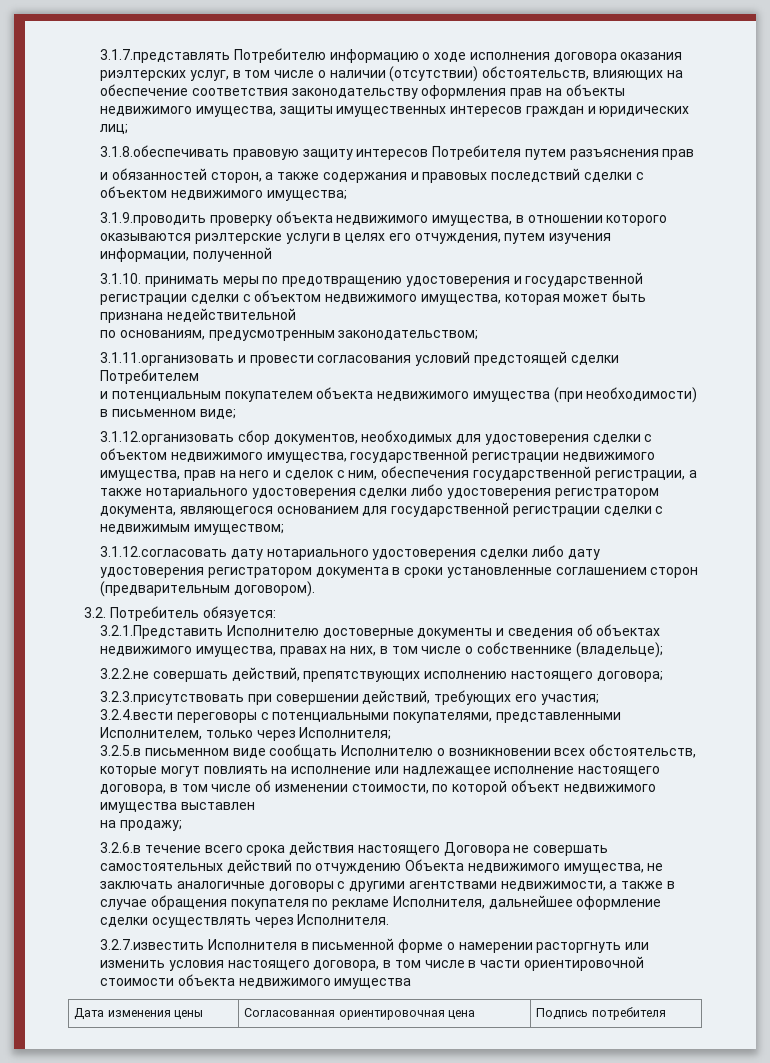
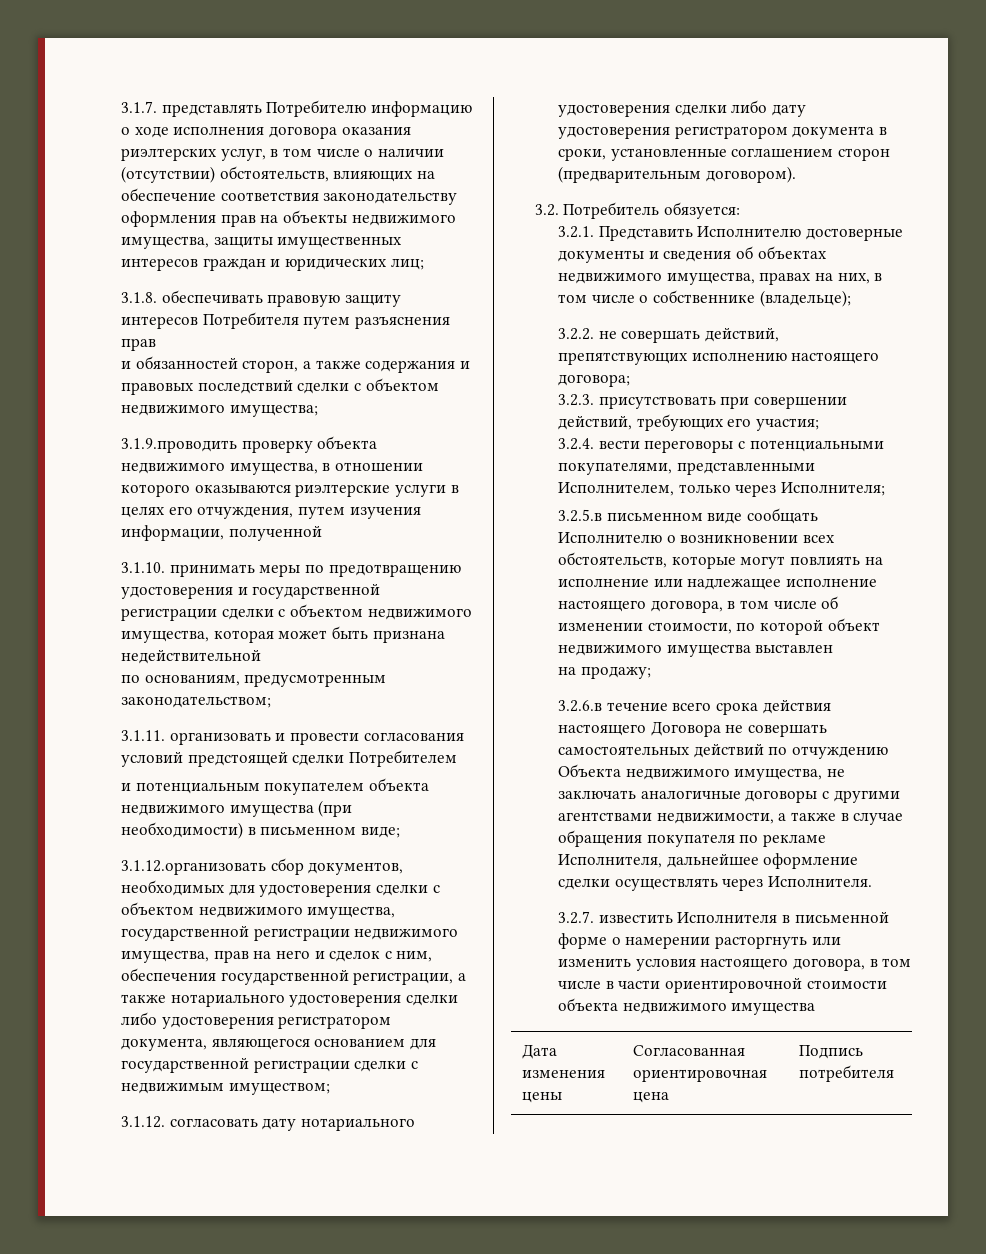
- 3.1.7.представлять Потребителю информацию о ходе исполнения договора оказания риэлтерских услуг, в том числе о наличии (отсутствии) обстоятельств, влияющих на обеспечение соответствия законодательству оформления прав на объекты недвижимого имущества, защиты имущественных интересов граждан и юридических лиц;
+ 3.1.7. представлять Потребителю информацию о ходе исполнения договора оказания риэлтерских услуг, в том числе о наличии (отсутствии) обстоятельств, влияющих на обеспечение соответствия законодательству оформления прав на объекты недвижимого имущества, защиты имущественных интересов граждан и юридических лиц;
- 3.1.8.обеспечивать правовую защиту интересов Потребителя путем разъяснения прав
+ 3.1.8. обеспечивать правовую защиту интересов Потребителя путем разъяснения прав
- 3.1.11.организовать и провести согласования условий предстоящей сделки Потребителем
+ 3.1.11. организовать и провести согласования условий предстоящей сделки Потребителем
- 3.1.12.согласовать дату нотариального удостоверения сделки либо дату удостоверения регистратором документа в сроки установленные соглашением сторон (предварительным договором).
+ 3.1.12. согласовать дату нотариального удостоверения сделки либо дату удостоверения регистратором документа в сроки, установленные соглашением сторон (предварительным договором).
- 3.2.1.Представить Исполнителю достоверные документы и сведения об объектах недвижимого имущества, правах на них, в том числе о собственнике (владельце);
+ 3.2.1. Представить Исполнителю достоверные документы и сведения об объектах недвижимого имущества, правах на них, в том числе о собственнике (владельце);
- 3.2.2.не совершать действий, препятствующих исполнению настоящего договора;
+ 3.2.2. не совершать действий, препятствующих исполнению настоящего договора;
- 3.2.3.присутствовать при совершении действий, требующих его участия;
+ 3.2.3. присутствовать при совершении действий, требующих его участия;
- 3.2.4.вести переговоры с потенциальными покупателями, представленными Исполнителем, только через Исполнителя;
+ 3.2.4. вести переговоры с потенциальными покупателями, представленными Исполнителем, только через Исполнителя;
- 3.2.7.известить Исполнителя в письменной форме о намерении расторгнуть или изменить условия настоящего договора, в том числе в части ориентировочной стоимости объекта недвижимого имущества
+ 3.2.7. известить Исполнителя в письменной форме о намерении расторгнуть или изменить условия настоящего договора, в том числе в части ориентировочной стоимости объекта недвижимого имущества

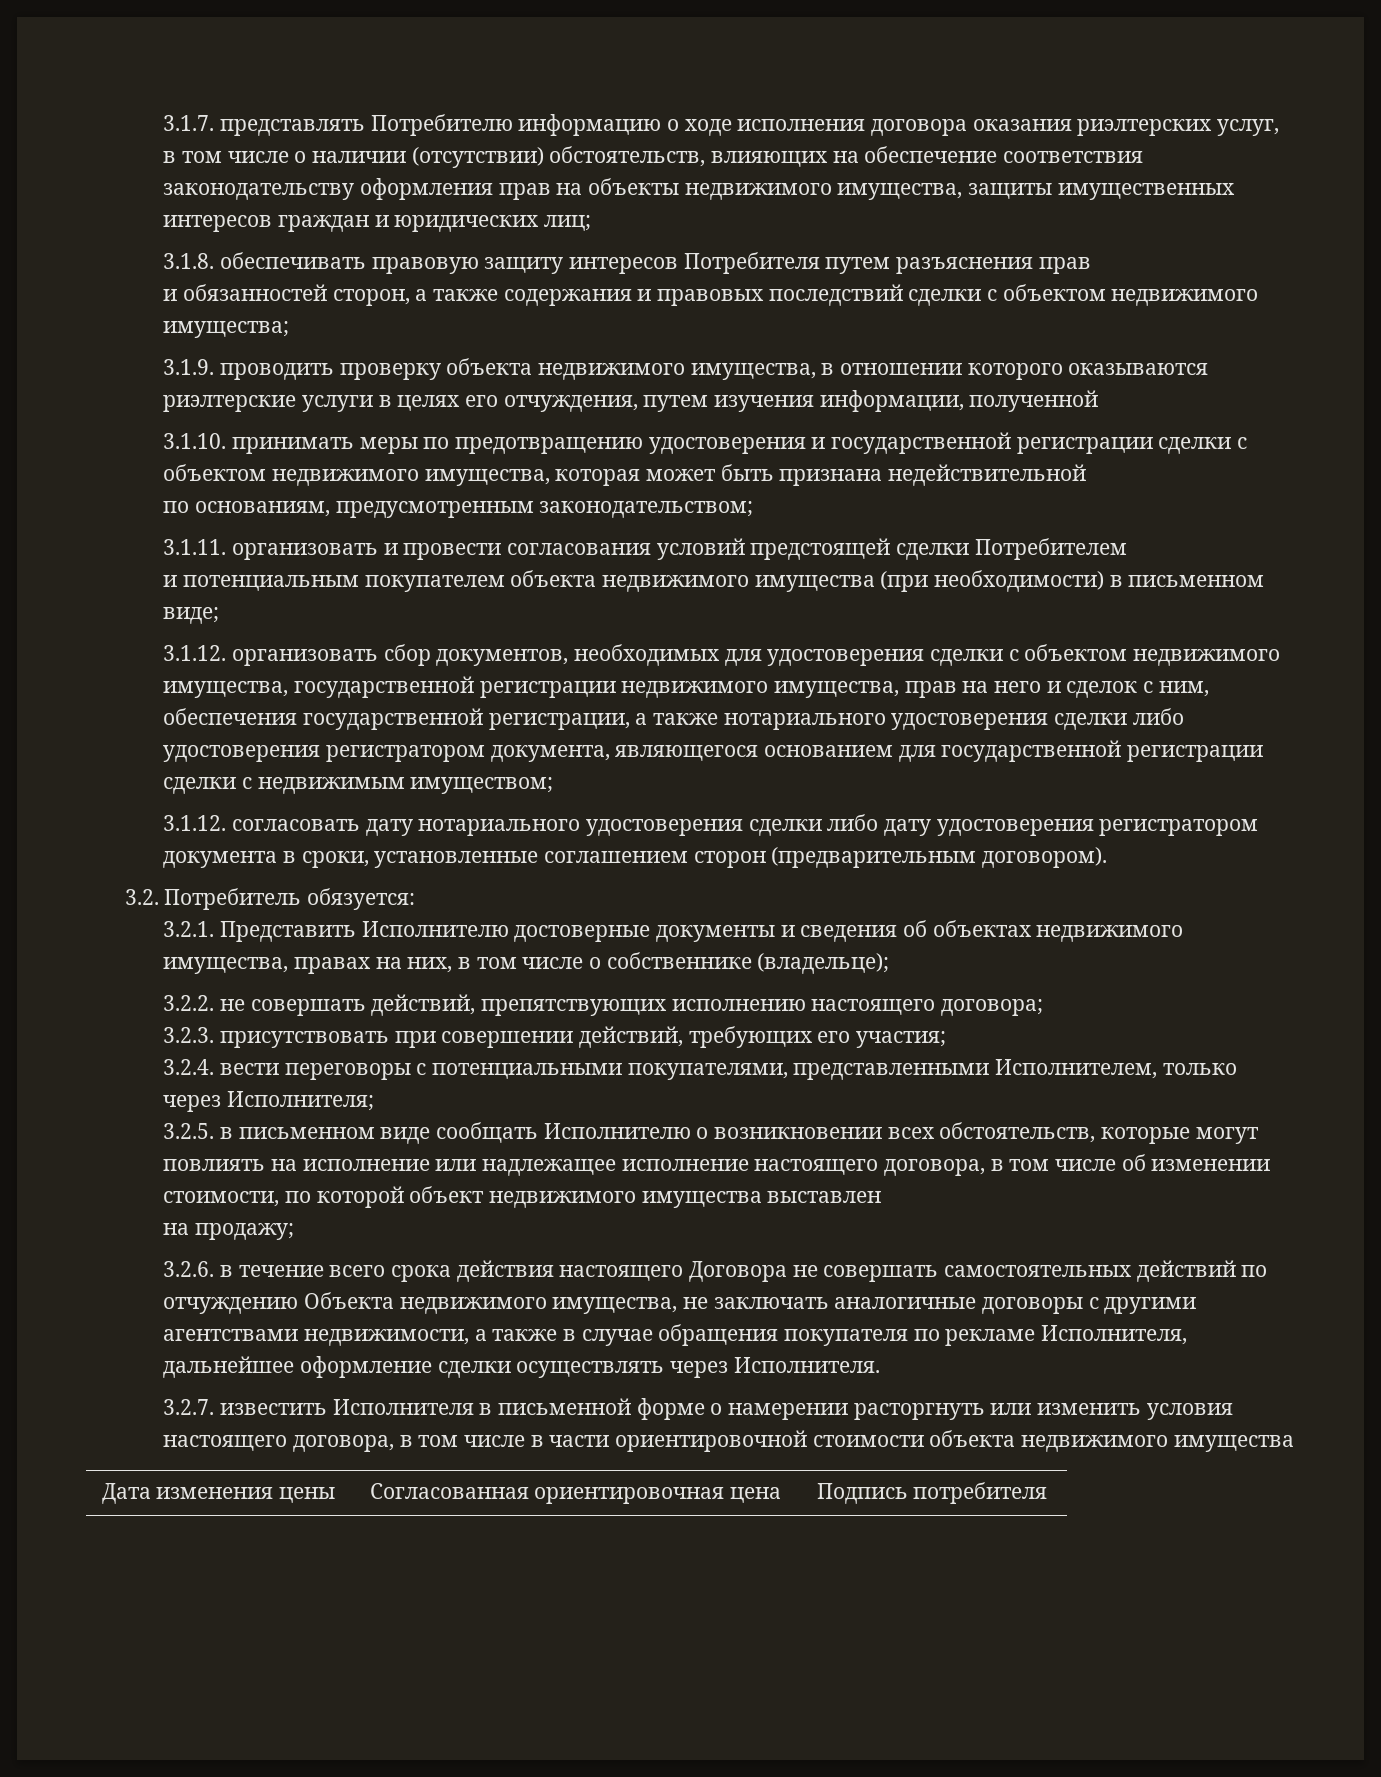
- 3.1.9.проводить проверку объекта недвижимого имущества, в отношении которого оказываются риэлтерские услуги в целях его отчуждения, путем изучения информации, полученной
+ 3.1.9. проводить проверку объекта недвижимого имущества, в отношении которого оказываются риэлтерские услуги в целях его отчуждения, путем изучения информации, полученной
- 3.1.12.организовать сбор документов, необходимых для удостоверения сделки с объектом недвижимого имущества, государственной регистрации недвижимого имущества, прав на него и сделок с ним, обеспечения государственной регистрации, а также нотариального удостоверения сделки либо удостоверения регистратором документа, являющегося основанием для государственной регистрации сделки с недвижимым имуществом;
+ 3.1.12. организовать сбор документов, необходимых для удостоверения сделки с объектом недвижимого имущества, государственной регистрации недвижимого имущества, прав на него и сделок с ним, обеспечения государственной регистрации, а также нотариального удостоверения сделки либо удостоверения регистратором документа, являющегося основанием для государственной регистрации сделки с недвижимым имуществом;
- 3.2.5.в письменном виде сообщать Исполнителю о возникновении всех обстоятельств, которые могут повлиять на исполнение или надлежащее исполнение настоящего договора, в том числе об изменении стоимости, по которой объект недвижимого имущества выставлен
+ 3.2.5. в письменном виде сообщать Исполнителю о возникновении всех обстоятельств, которые могут повлиять на исполнение или надлежащее исполнение настоящего договора, в том числе об изменении стоимости, по которой объект недвижимого имущества выставлен
- 3.2.6.в течение всего срока действия настоящего Договора не совершать самостоятельных действий по отчуждению Объекта недвижимого имущества, не заключать аналогичные договоры с другими агентствами недвижимости, а также в случае обращения покупателя по рекламе Исполнителя, дальнейшее оформление сделки осуществлять через Исполнителя.
+ 3.2.6. в течение всего срока действия настоящего Договора не совершать самостоятельных действий по отчуждению Объекта недвижимого имущества, не заключать аналогичные договоры с другими агентствами недвижимости, а также в случае обращения покупателя по рекламе Исполнителя, дальнейшее оформление сделки осуществлять через Исполнителя.

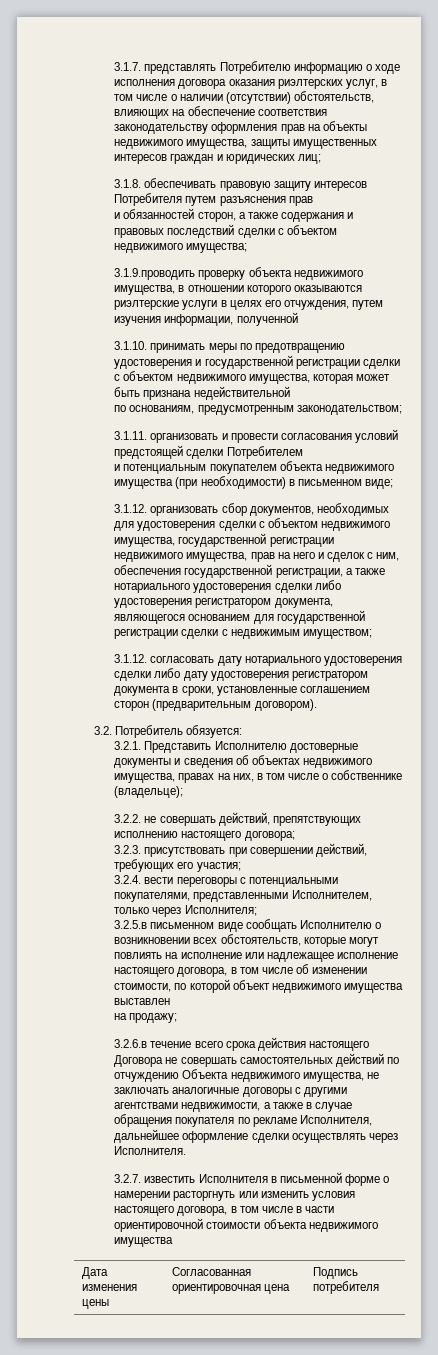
- 3.1.9. проводить проверку объекта недвижимого имущества, в отношении которого оказываются риэлтерские услуги в целях его отчуждения, путем изучения информации, полученной
+ 3.1.9.проводить проверку объекта недвижимого имущества, в отношении которого оказываются риэлтерские услуги в целях его отчуждения, путем изучения информации, полученной
- 3.2.5. в письменном виде сообщать Исполнителю о возникновении всех обстоятельств, которые могут повлиять на исполнение или надлежащее исполнение настоящего договора, в том числе об изменении стоимости, по которой объект недвижимого имущества выставлен
+ 3.2.5.в письменном виде сообщать Исполнителю о возникновении всех обстоятельств, которые могут повлиять на исполнение или надлежащее исполнение настоящего договора, в том числе об изменении стоимости, по которой объект недвижимого имущества выставлен
- 3.2.6. в течение всего срока действия настоящего Договора не совершать самостоятельных действий по отчуждению Объекта недвижимого имущества, не заключать аналогичные договоры с другими агентствами недвижимости, а также в случае обращения покупателя по рекламе Исполнителя, дальнейшее оформление сделки осуществлять через Исполнителя.
+ 3.2.6.в течение всего срока действия настоящего Договора не совершать самостоятельных действий по отчуждению Объекта недвижимого имущества, не заключать аналогичные договоры с другими агентствами недвижимости, а также в случае обращения покупателя по рекламе Исполнителя, дальнейшее оформление сделки осуществлять через Исполнителя.

